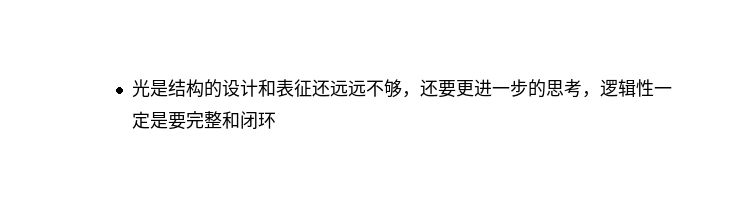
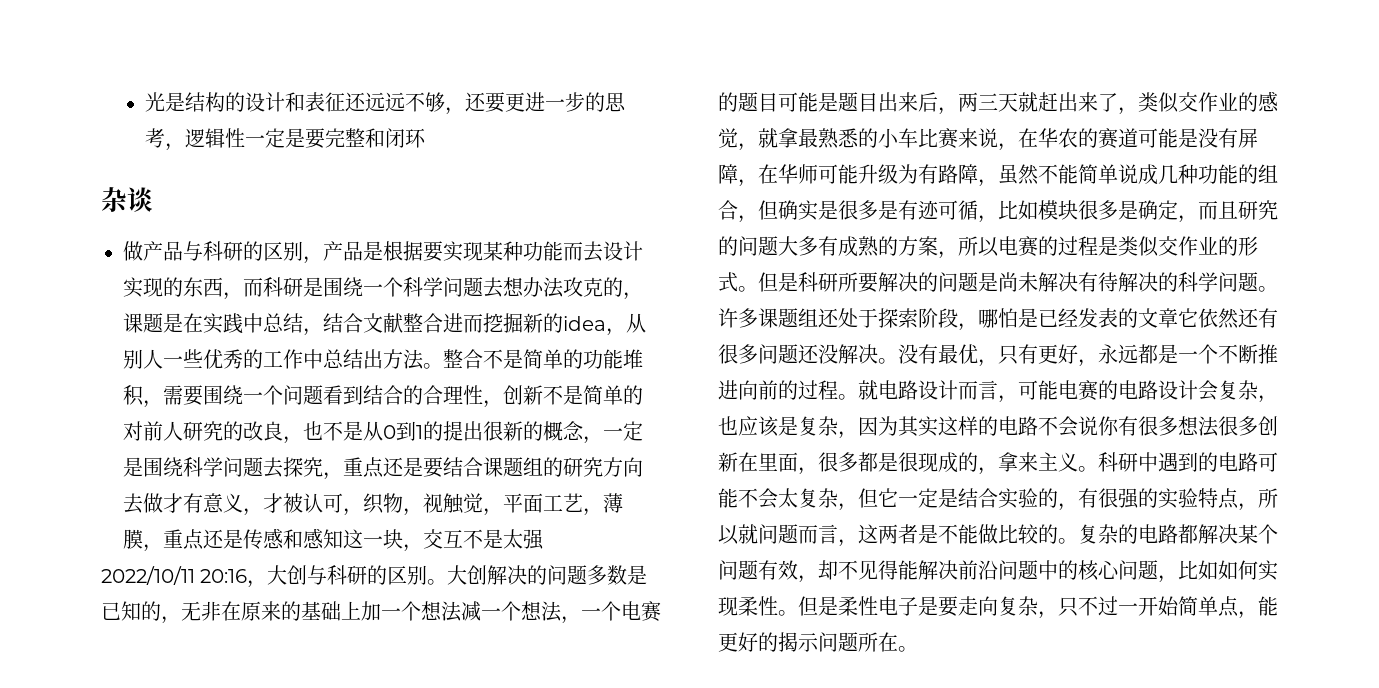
+ 杂谈
+ 做产品与科研的区别，产品是根据要实现某种功能而去设计实现的东西，而科研是围绕一个科学问题去想办法攻克的，课题是在实践中总结，结合文献整合进而挖掘新的idea，从别人一些优秀的工作中总结出方法。整合不是简单的功能堆积，需要围绕一个问题看到结合的合理性，创新不是简单的对前人研究的改良，也不是从0到1的提出很新的概念，一定是围绕科学问题去探究，重点还是要结合课题组的研究方向去做才有意义，才被认可，织物，视触觉，平面工艺，薄膜，重点还是传感和感知这一块，交互不是太强
+ 2022/10/11 20:16，大创与科研的区别。大创解决的问题多数是已知的，无非在原来的基础上加一个想法减一个想法，一个电赛的题目可能是题目出来后，两三天就赶出来了，类似交作业的感觉，就拿最熟悉的小车比赛来说，在华农的赛道可能是没有屏障，在华师可能升级为有路障，虽然不能简单说成几种功能的组合，但确实是很多是有迹可循，比如模块很多是确定，而且研究的问题大多有成熟的方案，所以电赛的过程是类似交作业的形式。但是科研所要解决的问题是尚未解决有待解决的科学问题。许多课题组还处于探索阶段，哪怕是已经发表的文章它依然还有很多问题还没解决。没有最优，只有更好，永远都是一个不断推进向前的过程。就电路设计而言，可能电赛的电路设计会复杂，也应该是复杂，因为其实这样的电路不会说你有很多想法很多创新在里面，很多都是很现成的，拿来主义。科研中遇到的电路可能不会太复杂，但它一定是结合实验的，有很强的实验特点，所以就问题而言，这两者是不能做比较的。复杂的电路都解决某个问题有效，却不见得能解决前沿问题中的核心问题，比如如何实现柔性。但是柔性电子是要走向复杂，只不过一开始简单点，能更好的揭示问题所在。

